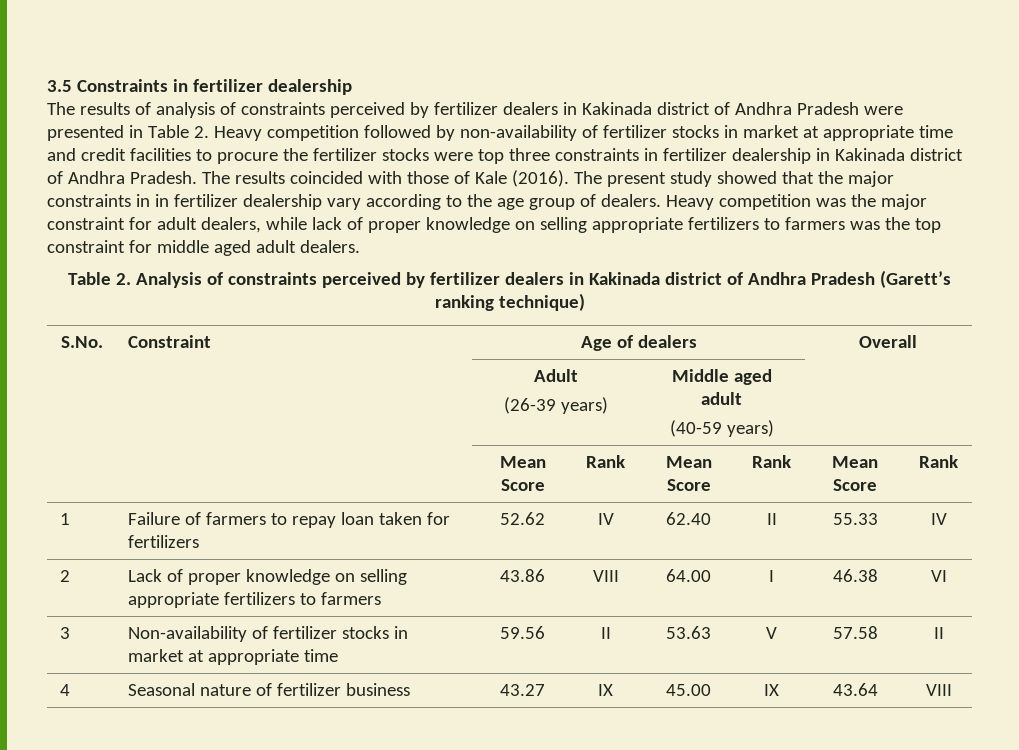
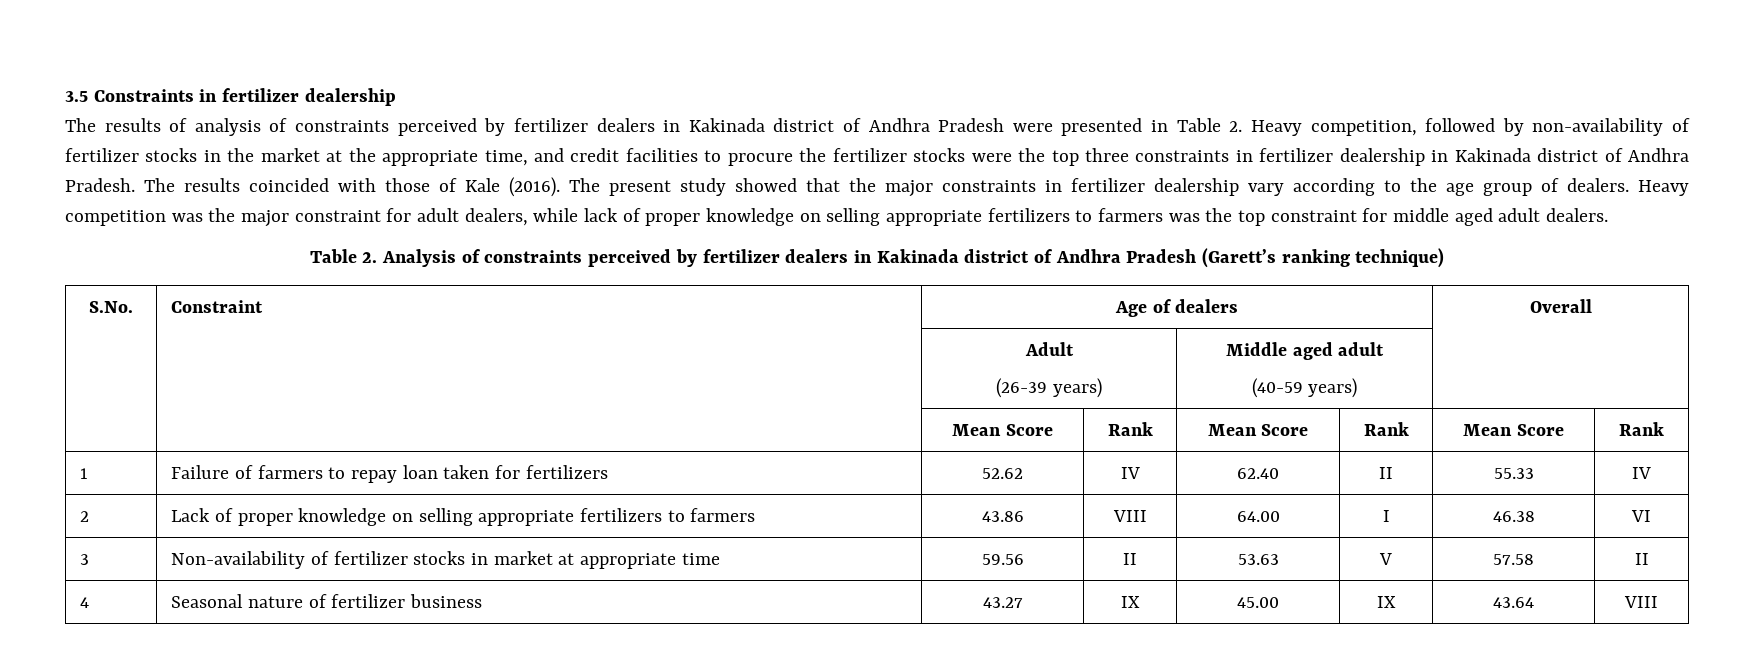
- The results of analysis of constraints perceived by fertilizer dealers in Kakinada district of Andhra Pradesh were presented in Table 2. Heavy competition followed by non-availability of fertilizer stocks in market at appropriate time and credit facilities to procure the fertilizer stocks were top three constraints in fertilizer dealership in Kakinada district of Andhra Pradesh.
+ The results of analysis of constraints perceived by fertilizer dealers in Kakinada district of Andhra Pradesh were presented in Table 2. Heavy competition, followed by non-availability of fertilizer stocks in the market at the appropriate time, and credit facilities to procure the fertilizer stocks were the top three constraints in fertilizer dealership in Kakinada district of Andhra Pradesh.
- The present study showed that the major constraints in in fertilizer dealership vary according to the age group of dealers.
+ The present study showed that the major constraints in fertilizer dealership vary according to the age group of dealers.

